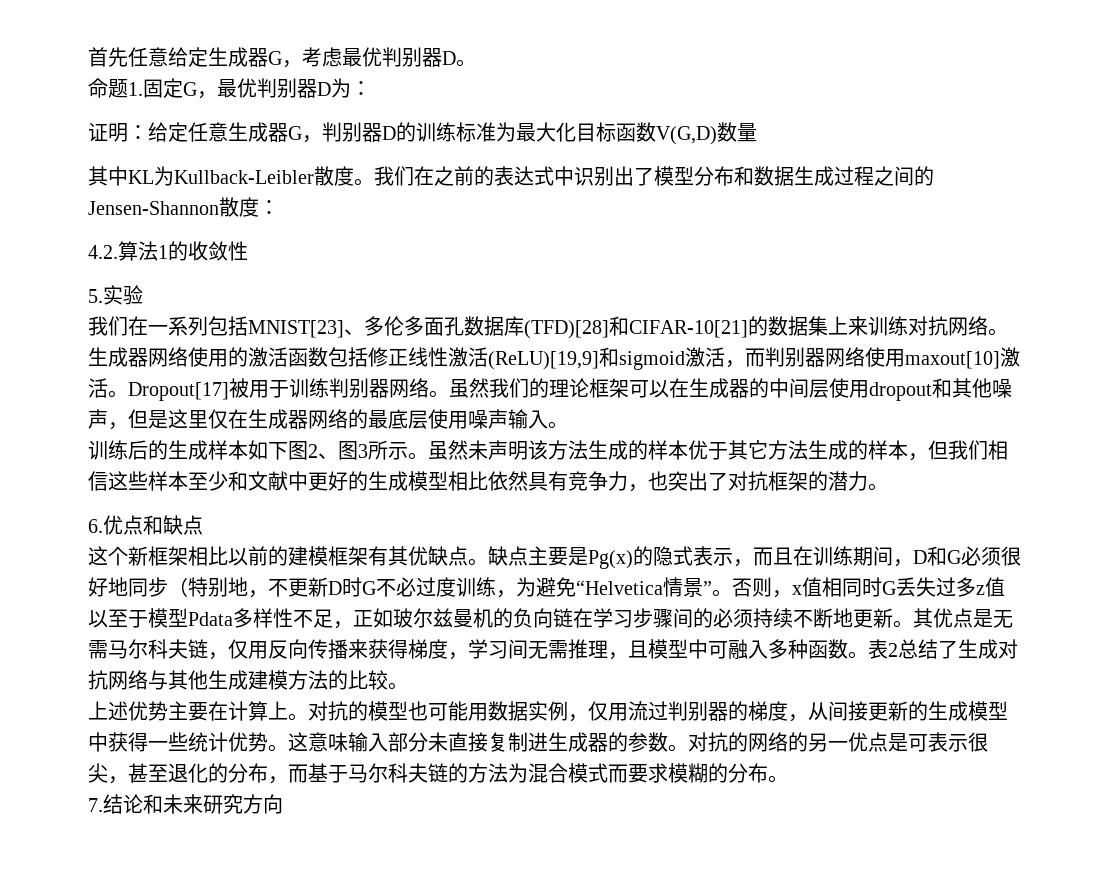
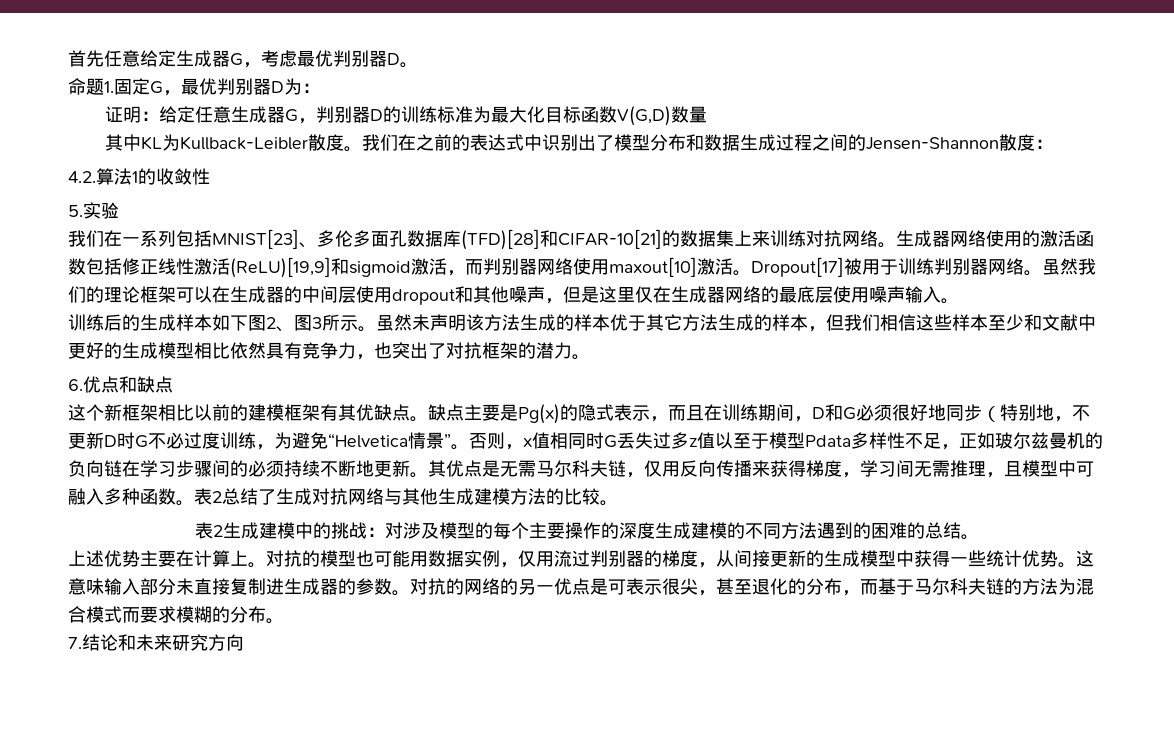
+ 表2生成建模中的挑战：对涉及模型的每个主要操作的深度生成建模的不同方法遇到的困难的总结。

